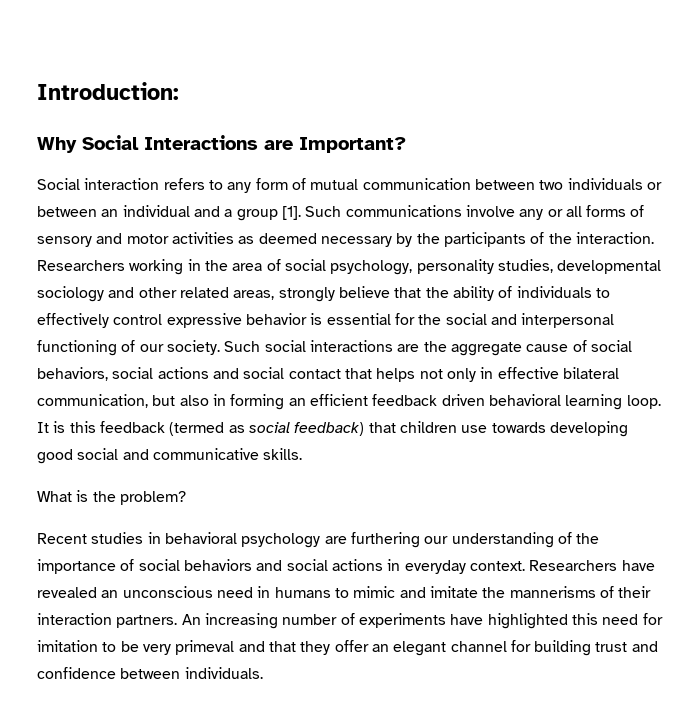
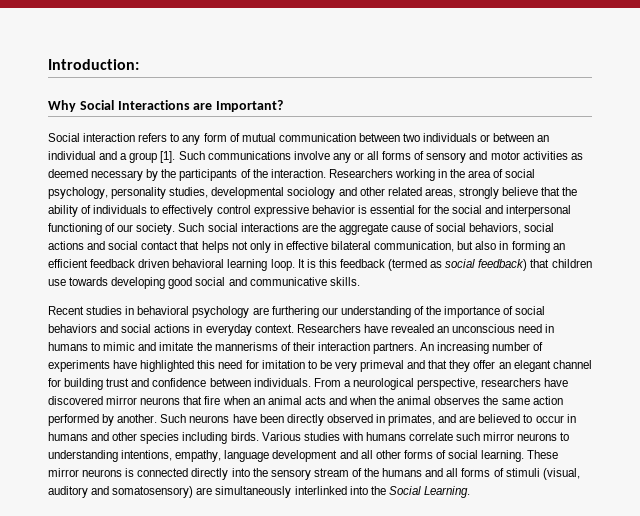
- What is the problem?
+ From a neurological perspective, researchers have discovered mirror neurons that fire when an animal acts and when the animal observes the same action performed by another. Such neurons have been directly observed in primates, and are believed to occur in humans and other species including birds. Various studies with humans correlate such mirror neurons to understanding intentions, empathy, language development and all other forms of social learning. These mirror neurons is connected directly into the sensory stream of the humans and all forms of stimuli (visual, auditory and somatosensory) are simultaneously interlinked into the Social Learning.

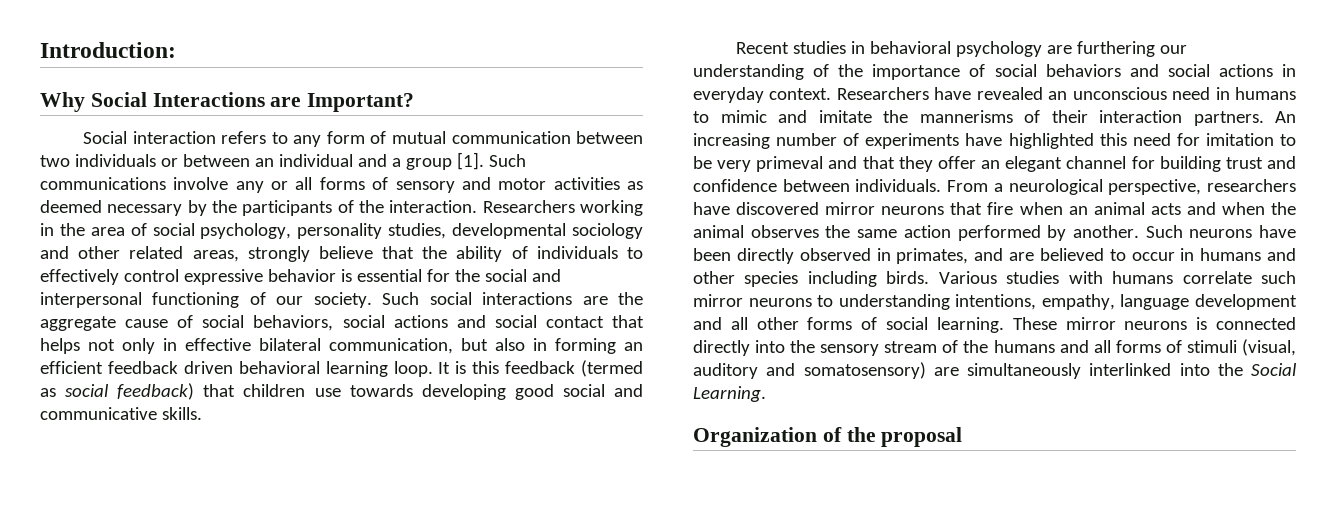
+ Organization of the proposal

